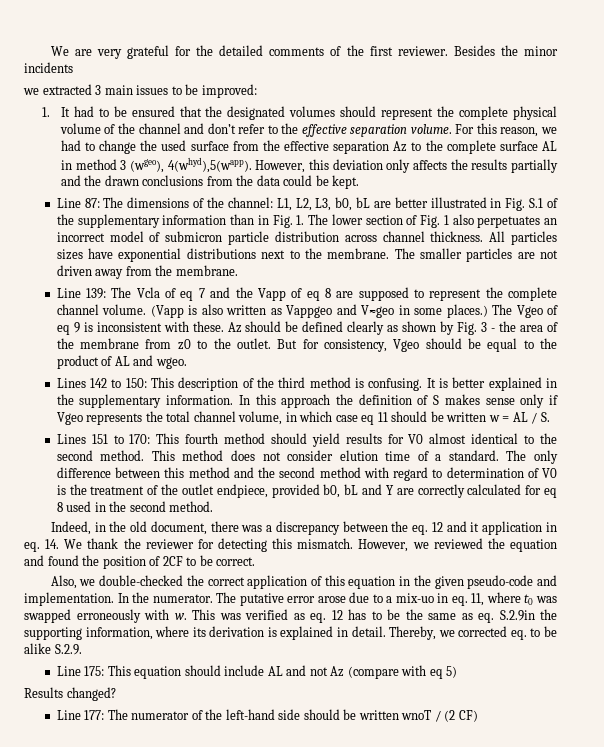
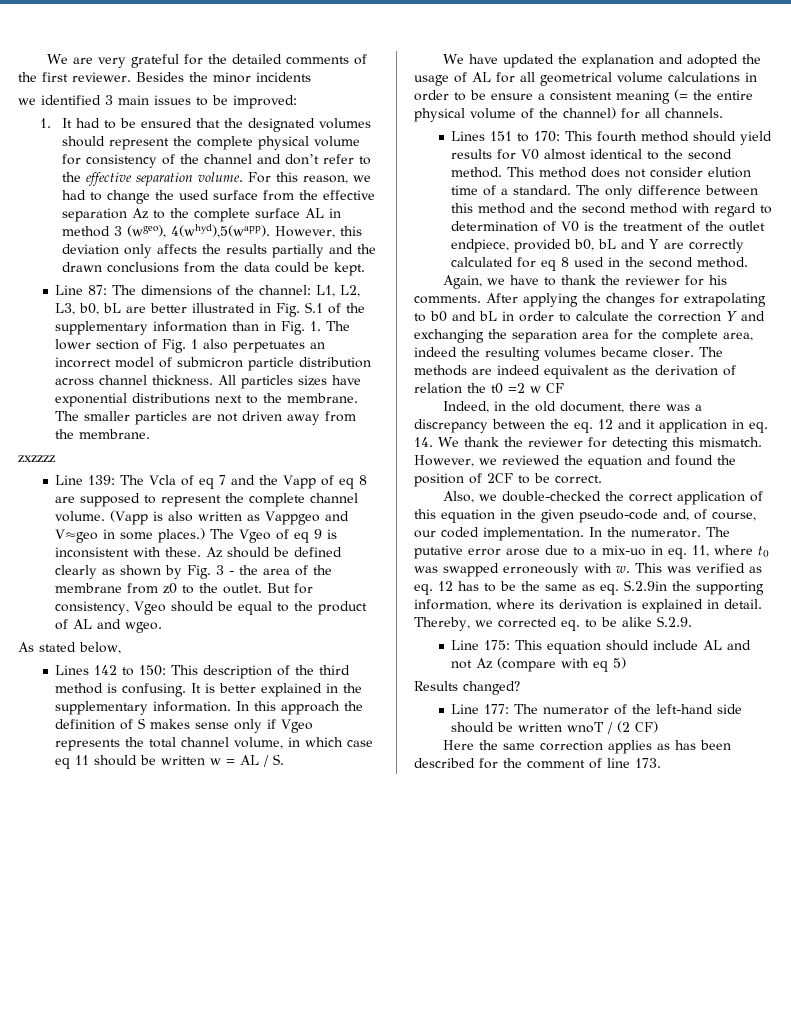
- we extracted 3 main issues to be improved:
+ we identified 3 main issues to be improved:
- 1. It had to be ensured that the designated volumes should represent the complete physical volume of the channel and don’t refer to the effective separation volume.
+ 1. It had to be ensured that the designated volumes should represent the complete physical volume for consistency of the channel and don’t refer to the effective separation volume.
+ zxzzzz
+ As stated below,
+ We have updated the explanation and adopted the usage of AL for all geometrical volume calculations in order to be ensure a consistent meaning (= the entire physical volume of the channel) for all channels.
+ Again, we have to thank the reviewer for his comments. After applying the changes for extrapolating to b0 and bL in order to calculate the correction Y and exchanging the separation area for the complete area, indeed the resulting volumes became closer. The methods are indeed equivalent as the derivation of relation the t0 =2 w CF
- Also, we double-checked the correct application of this equation in the given pseudo-code and implementation.
+ Also, we double-checked the correct application of this equation in the given pseudo-code and, of course, our coded implementation.
+ Here the same correction applies as has been described for the comment of line 173.

